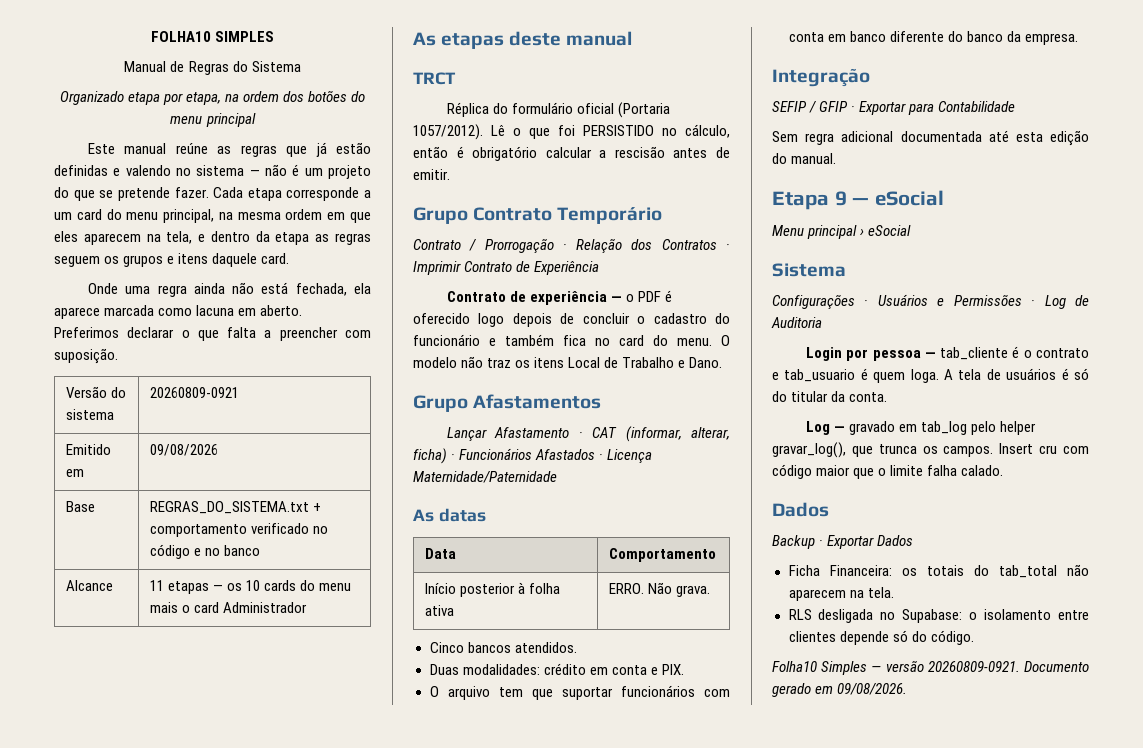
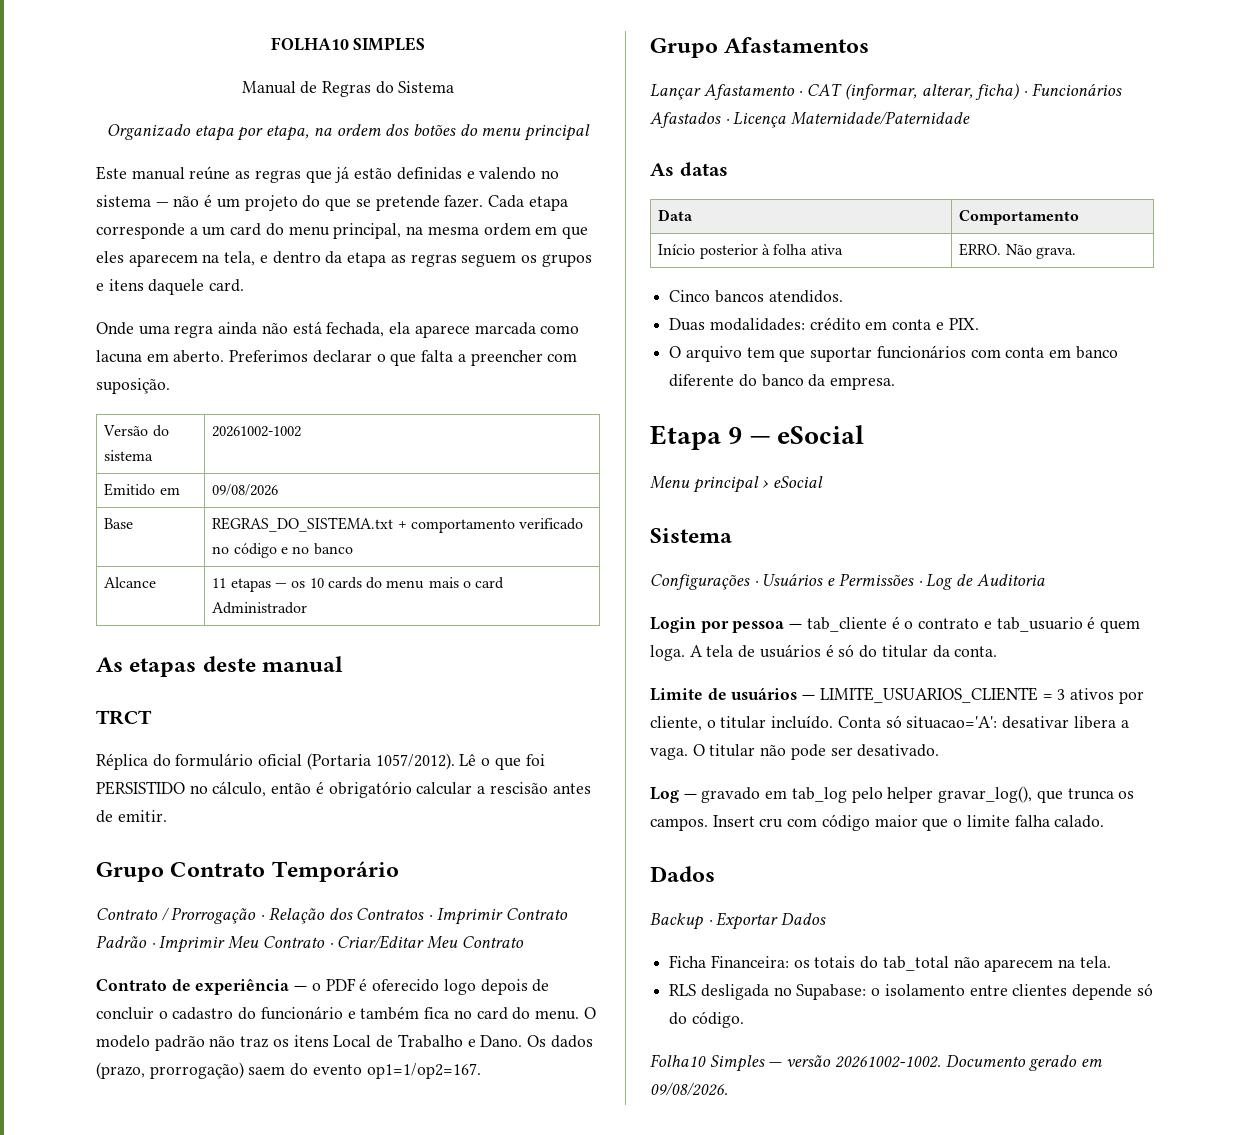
- Versão do sistema | 20260809-0921
+ Versão do sistema | 20261002-1002
- Contrato / Prorrogação · Relação dos Contratos · Imprimir Contrato de Experiência
+ Contrato / Prorrogação · Relação dos Contratos · Imprimir Contrato Padrão · Imprimir Meu Contrato · Criar/Editar Meu Contrato
- O modelo não traz os itens Local de Trabalho e Dano.
+ O modelo padrão não traz os itens Local de Trabalho e Dano. Os dados (prazo, prorrogação) saem do evento op1=1/op2=167.
- Integração
- SEFIP / GFIP · Exportar para Contabilidade
- Sem regra adicional documentada até esta edição do manual.
+ Limite de usuários — LIMITE_USUARIOS_CLIENTE = 3 ativos por cliente, o titular incluído. Conta só situacao='A': desativar libera a vaga. O titular não pode ser desativado.
- Folha10 Simples — versão 20260809-0921.
+ Folha10 Simples — versão 20261002-1002.

